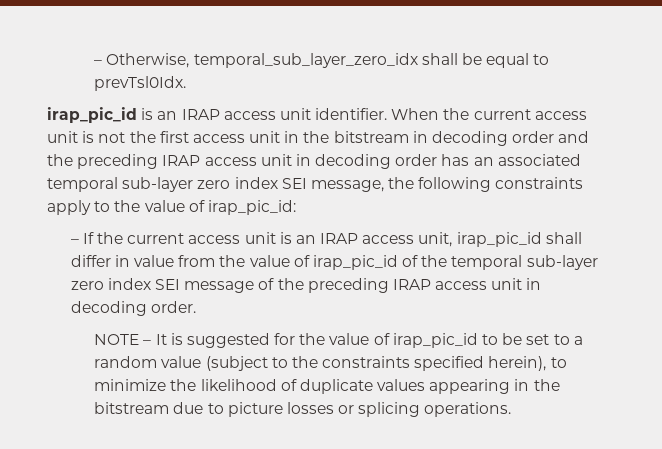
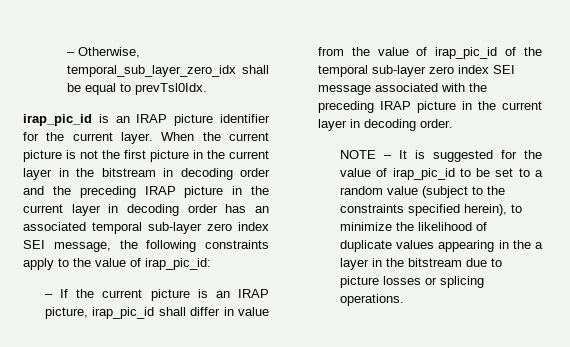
- irap_pic_id is an IRAP access unit identifier.
+ irap_pic_id is an IRAP picture identifier for the current layer.
- When the current access unit is not the first access unit in the bitstream in decoding order and the preceding IRAP access unit in decoding order has an associated temporal sub-layer zero index SEI message, the following constraints apply to the value of irap_pic_id:
+ When the current picture is not the first picture in the current layer in the bitstream in decoding order and the preceding IRAP picture in the current layer in decoding order has an associated temporal sub-layer zero index SEI message, the following constraints apply to the value of irap_pic_id:
- – If the current access unit is an IRAP access unit, irap_pic_id shall differ in value from the value of irap_pic_id of the temporal sub-layer zero index SEI message of the preceding IRAP access unit in decoding order.
+ – If the current picture is an IRAP picture, irap_pic_id shall differ in value from the value of irap_pic_id of the temporal sub-layer zero index SEI message associated with the preceding IRAP picture in the current layer in decoding order.
- NOTE – It is suggested for the value of irap_pic_id to be set to a random value (subject to the constraints specified herein), to minimize the likelihood of duplicate values appearing in the bitstream due to picture losses or splicing operations.
+ NOTE – It is suggested for the value of irap_pic_id to be set to a random value (subject to the constraints specified herein), to minimize the likelihood of duplicate values appearing in the a layer in the bitstream due to picture losses or splicing operations.

